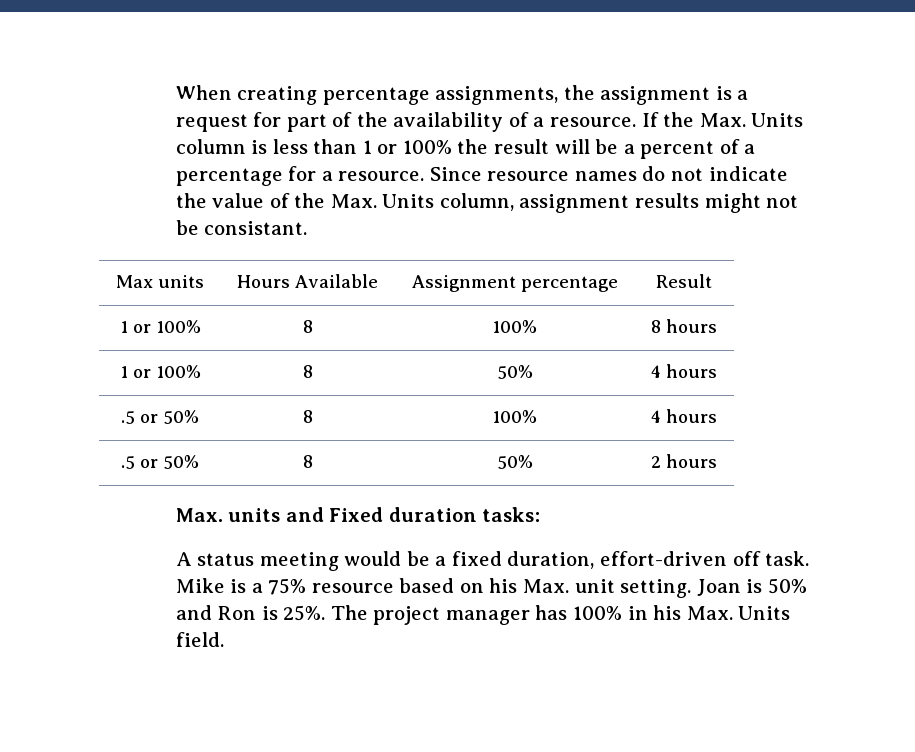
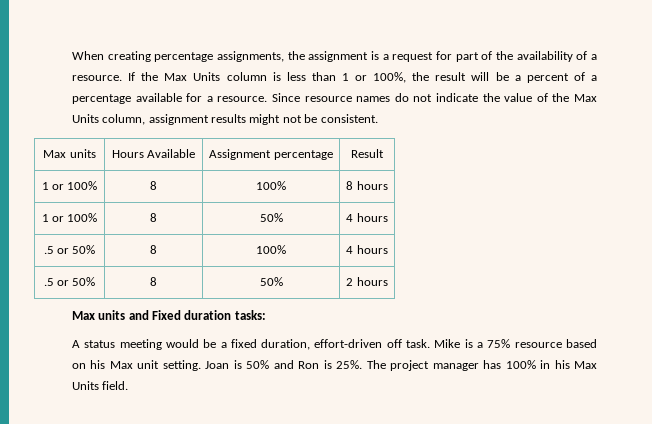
- If the Max. Units column is less than 1 or 100% the result will be a percent of a percentage for a resource.
+ If the Max Units column is less than 1 or 100%, the result will be a percent of a percentage available for a resource.
- Since resource names do not indicate the value of the Max. Units column, assignment results might not be consistant.
+ Since resource names do not indicate the value of the Max Units column, assignment results might not be consistent.
- Max. units and Fixed duration tasks:
+ Max units and Fixed duration tasks:
- Mike is a 75% resource based on his Max. unit setting.
+ Mike is a 75% resource based on his Max unit setting.
- The project manager has 100% in his Max. Units field.
+ The project manager has 100% in his Max Units field.

